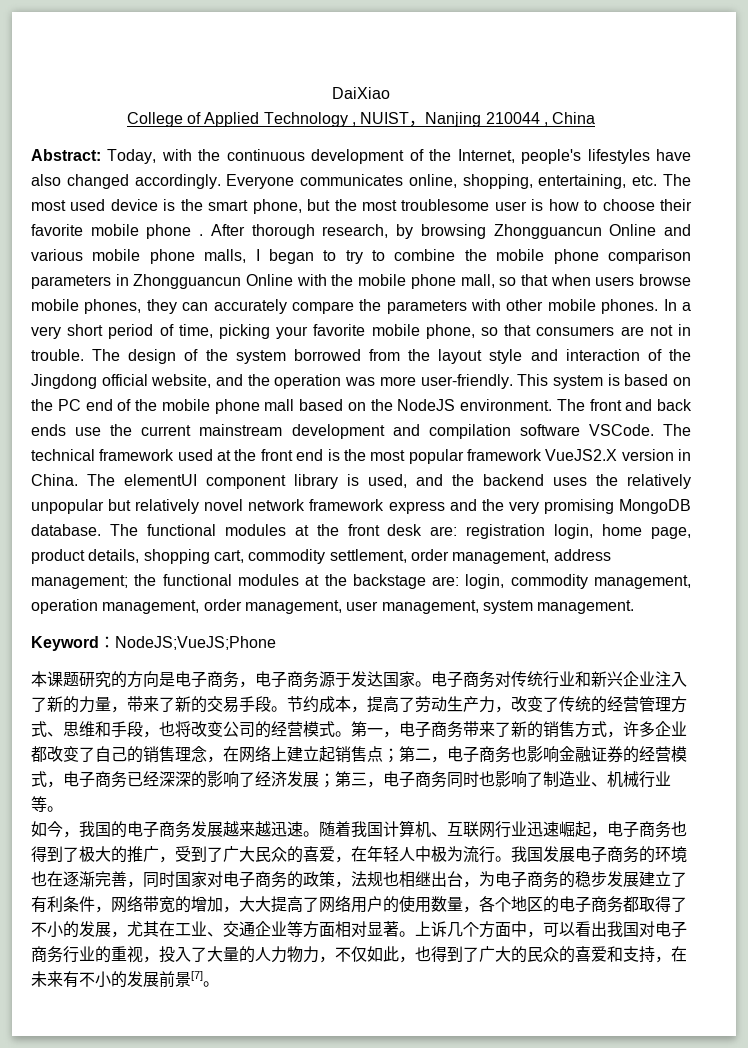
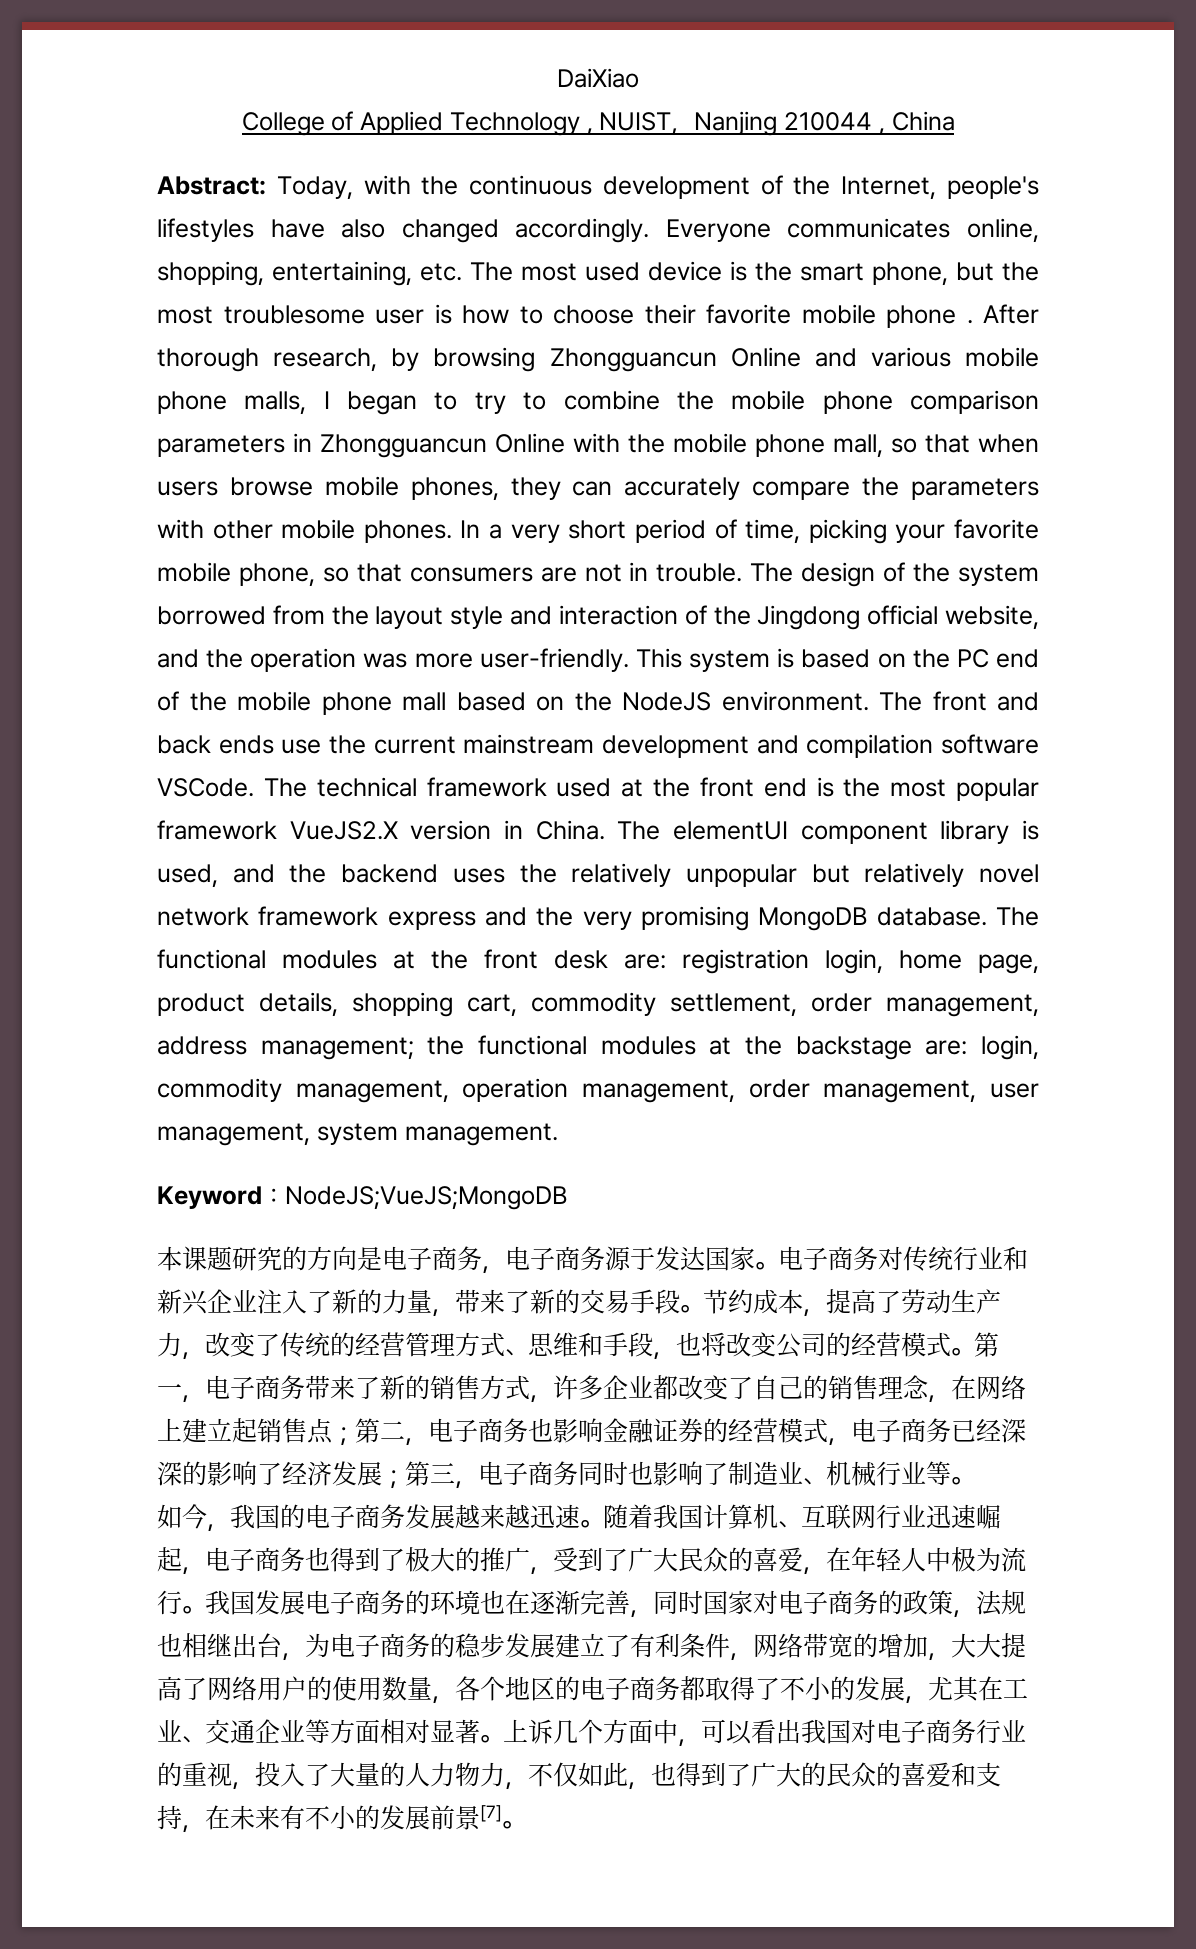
- Keyword：NodeJS;VueJS;Phone
+ Keyword：NodeJS;VueJS;MongoDB

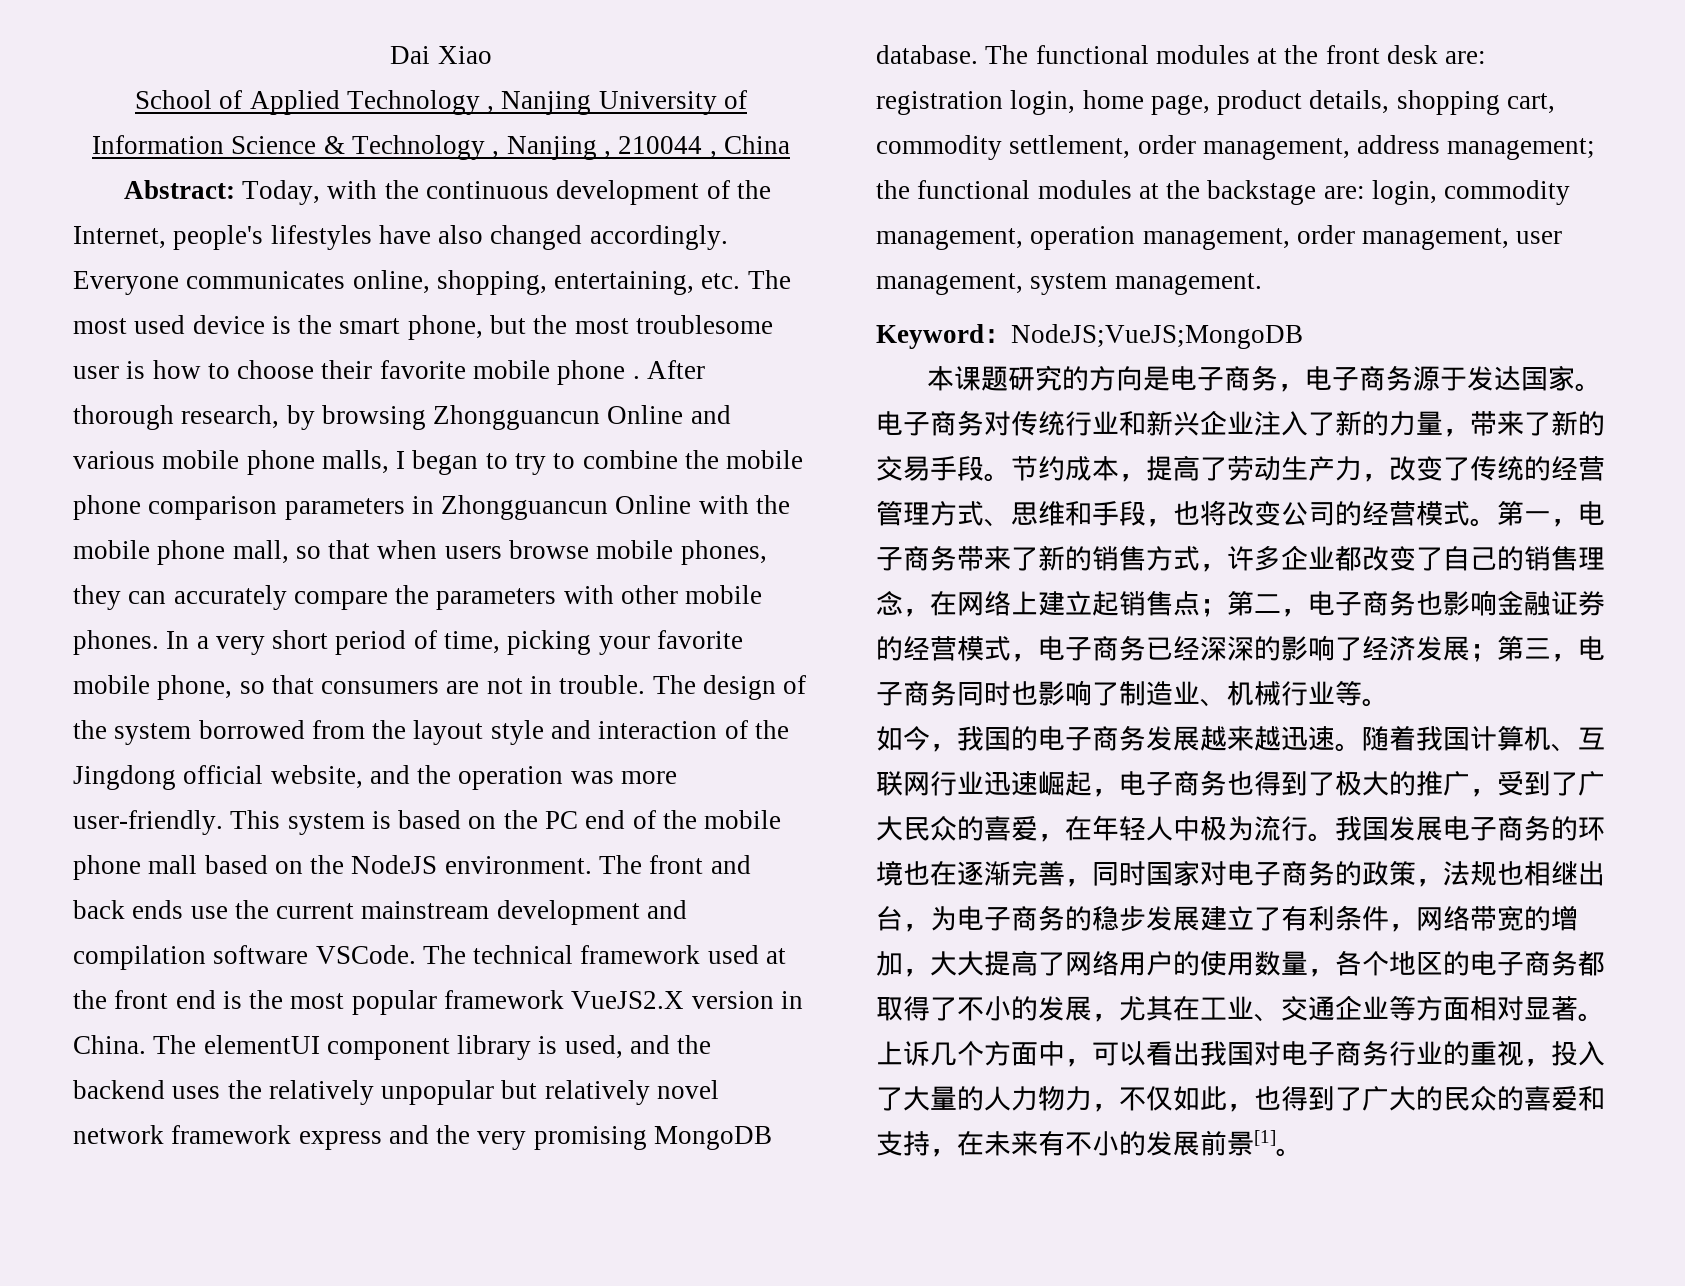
- DaiXiao
- College of Applied Technology , NUIST，Nanjing 210044 , China
+ Dai Xiao
+ School of Applied Technology , Nanjing University of Information Science & Technology , Nanjing , 210044 , China
- 上诉几个方面中，可以看出我国对电子商务行业的重视，投入了大量的人力物力，不仅如此，也得到了广大的民众的喜爱和支持，在未来有不小的发展前景[7]。
+ 上诉几个方面中，可以看出我国对电子商务行业的重视，投入了大量的人力物力，不仅如此，也得到了广大的民众的喜爱和支持，在未来有不小的发展前景[1]。

